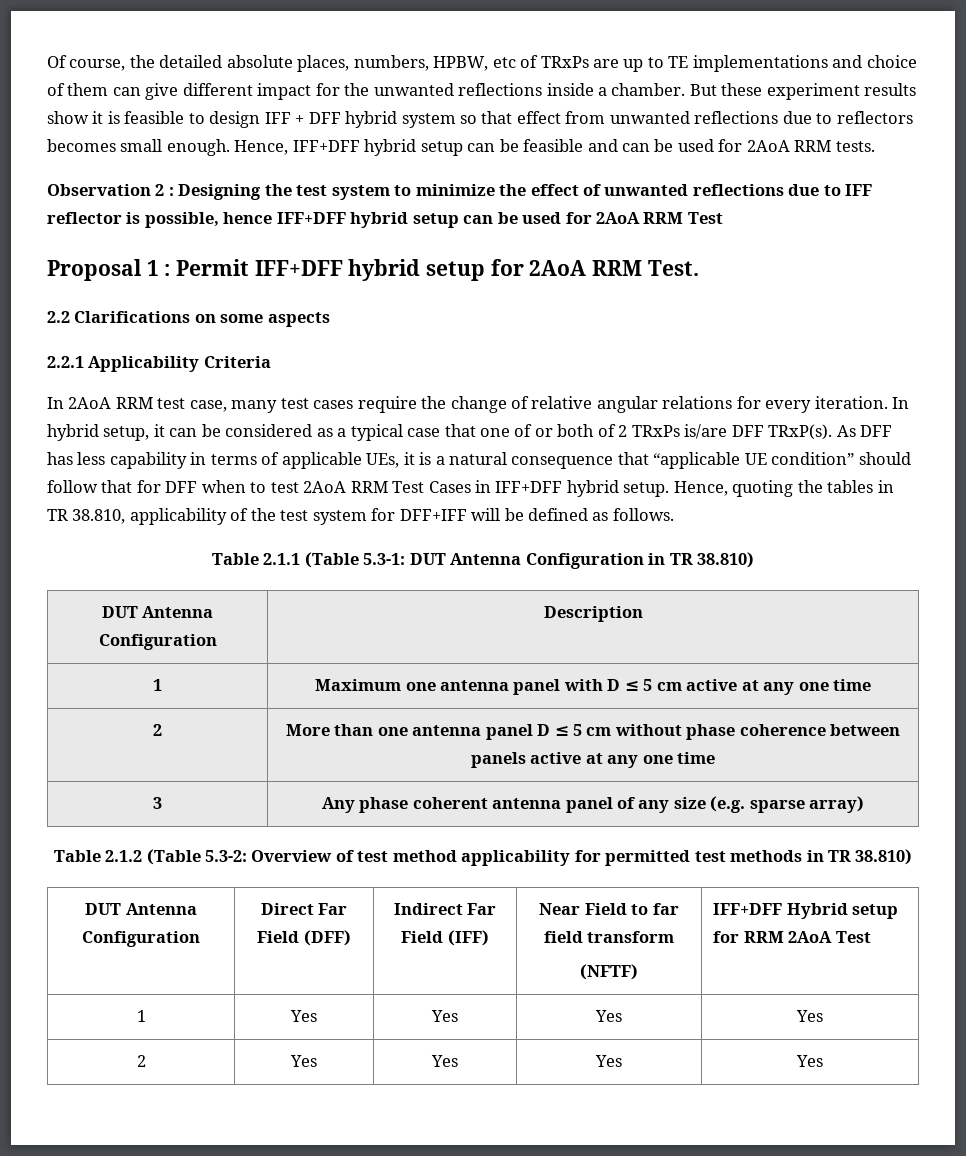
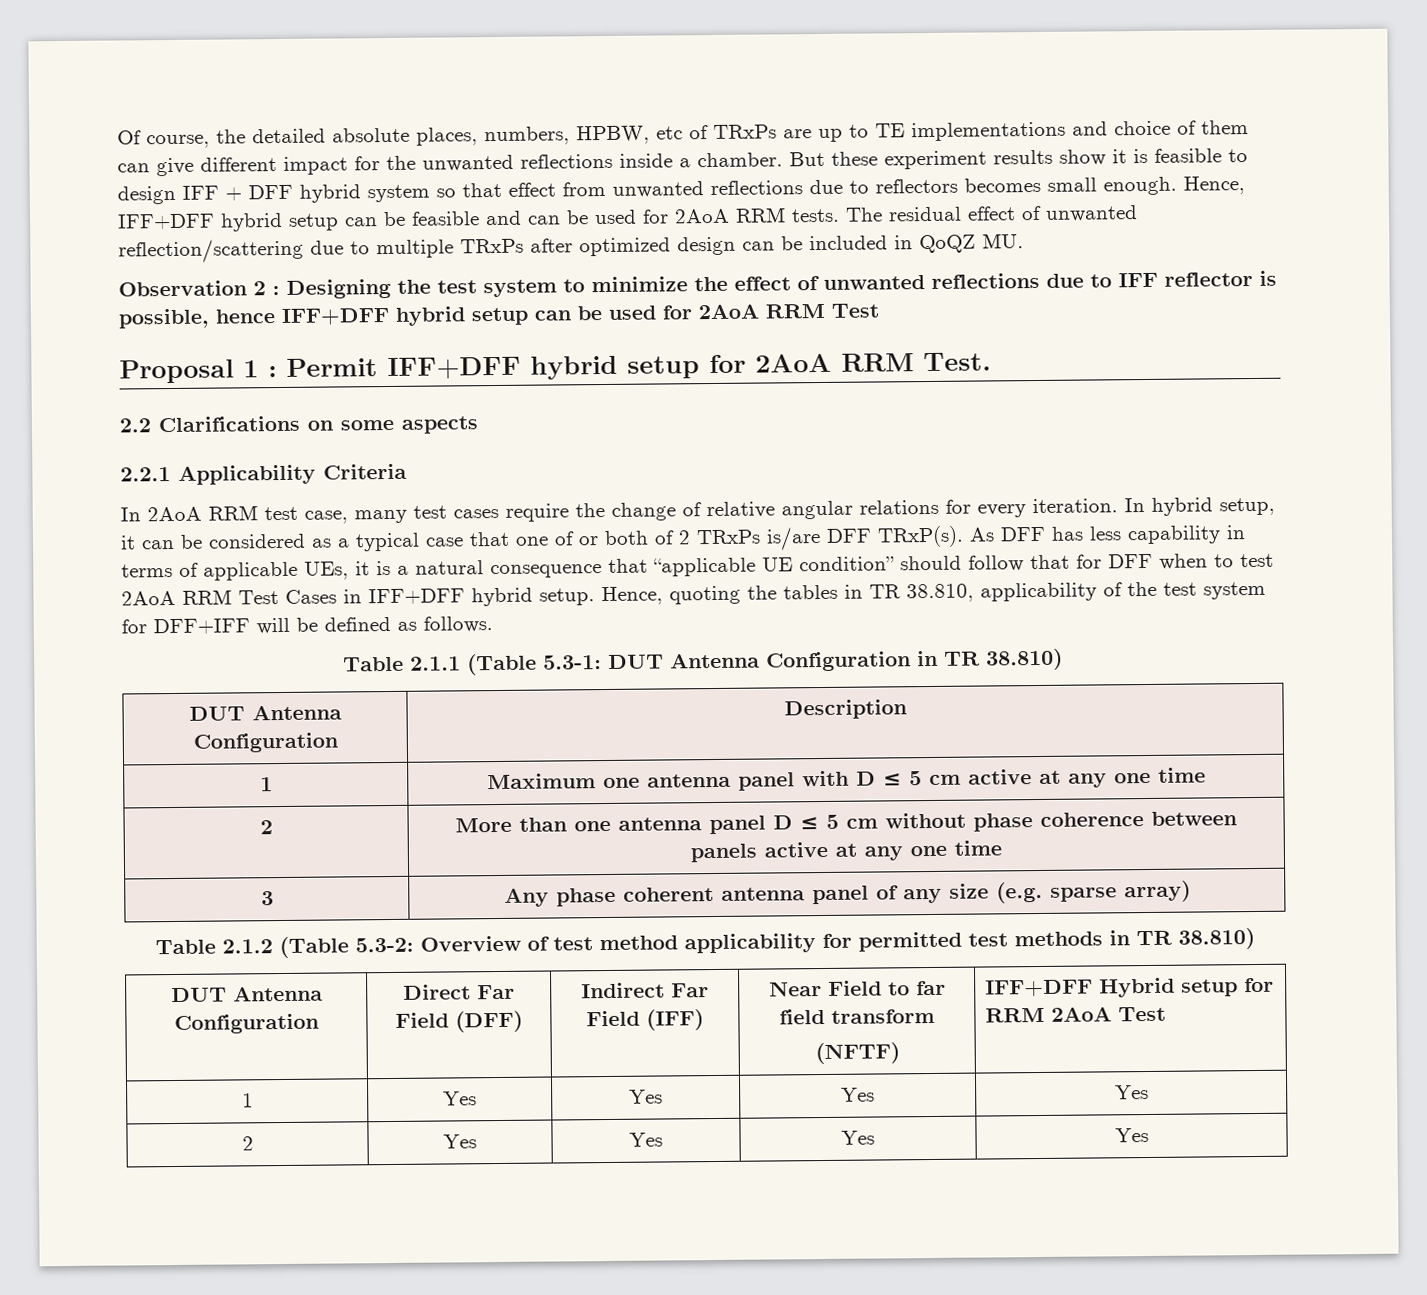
+ The residual effect of unwanted reflection/scattering due to multiple TRxPs after optimized design can be included in QoQZ MU.

